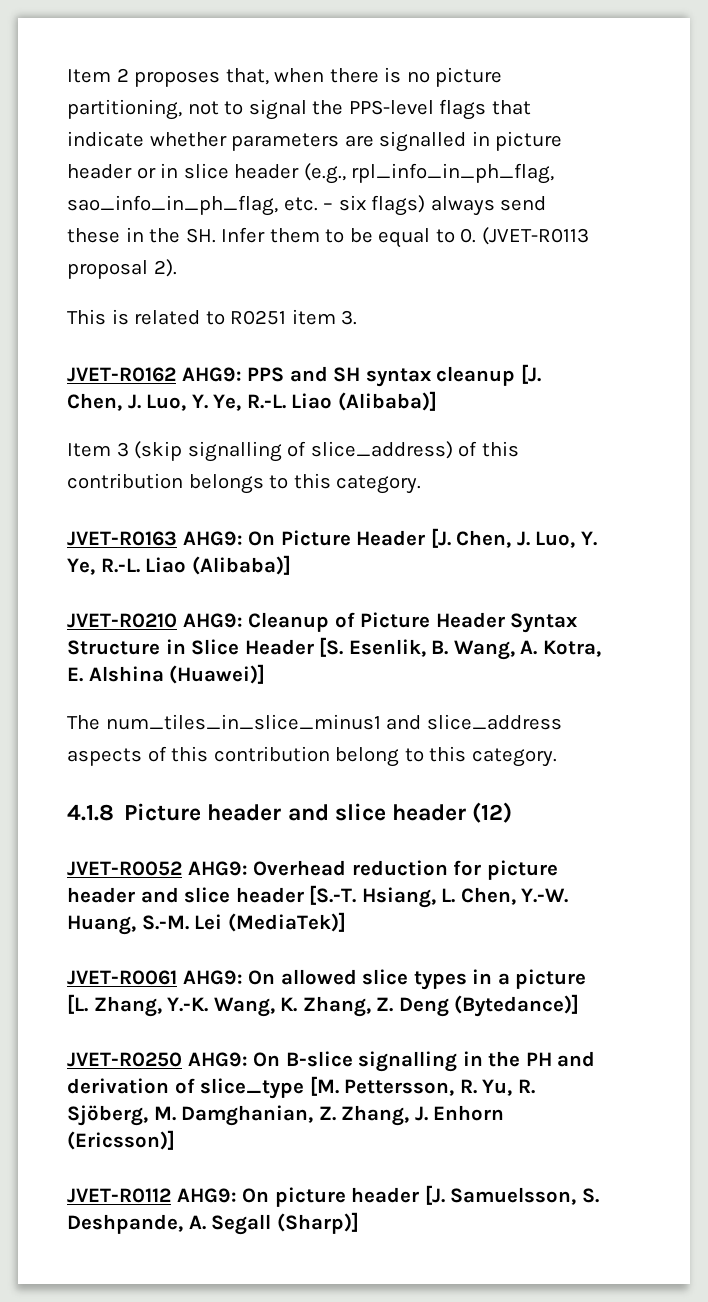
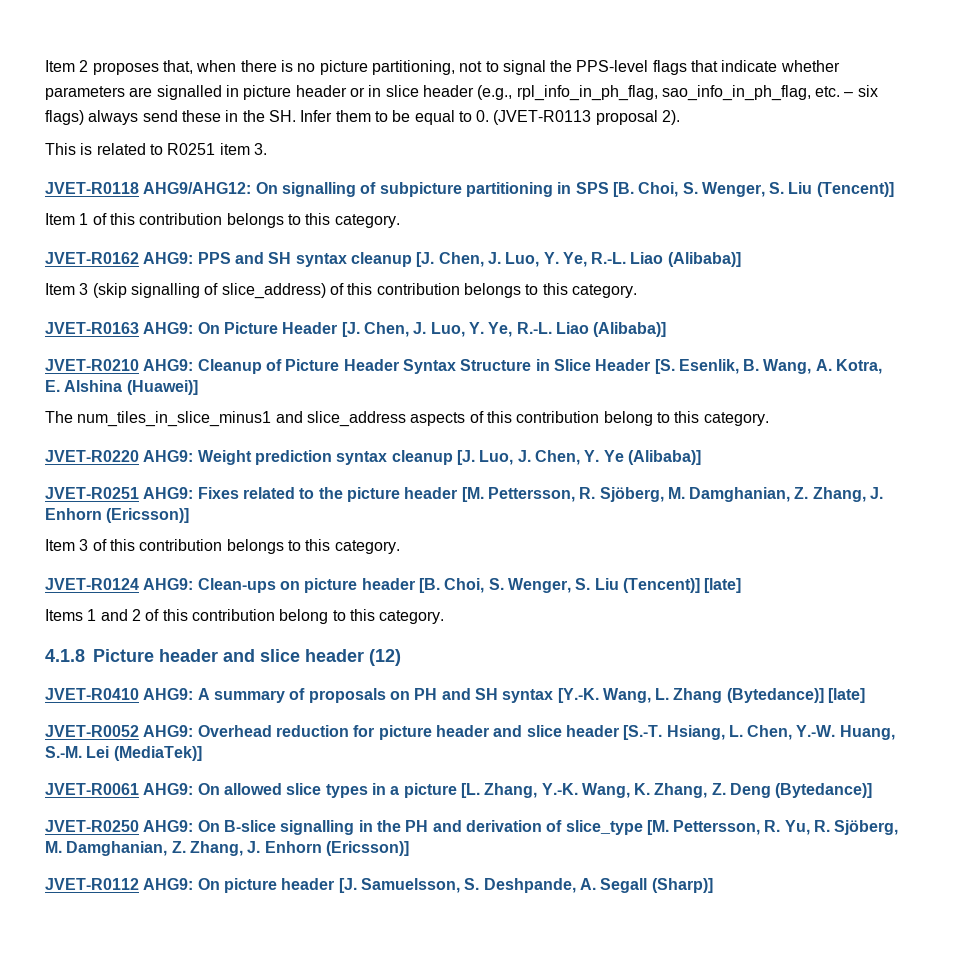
+ JVET-R0118 AHG9/AHG12: On signalling of subpicture partitioning in SPS [B. Choi, S. Wenger, S. Liu (Tencent)]
+ Item 1 of this contribution belongs to this category.
+ JVET-R0220 AHG9: Weight prediction syntax cleanup [J. Luo, J. Chen, Y. Ye (Alibaba)]
+ JVET-R0251 AHG9: Fixes related to the picture header [M. Pettersson, R. Sjöberg, M. Damghanian, Z. Zhang, J. Enhorn (Ericsson)]
+ Item 3 of this contribution belongs to this category.
+ JVET-R0124 AHG9: Clean-ups on picture header [B. Choi, S. Wenger, S. Liu (Tencent)] [late]
+ Items 1 and 2 of this contribution belong to this category.
+ JVET-R0410 AHG9: A summary of proposals on PH and SH syntax [Y.-K. Wang, L. Zhang (Bytedance)] [late]

